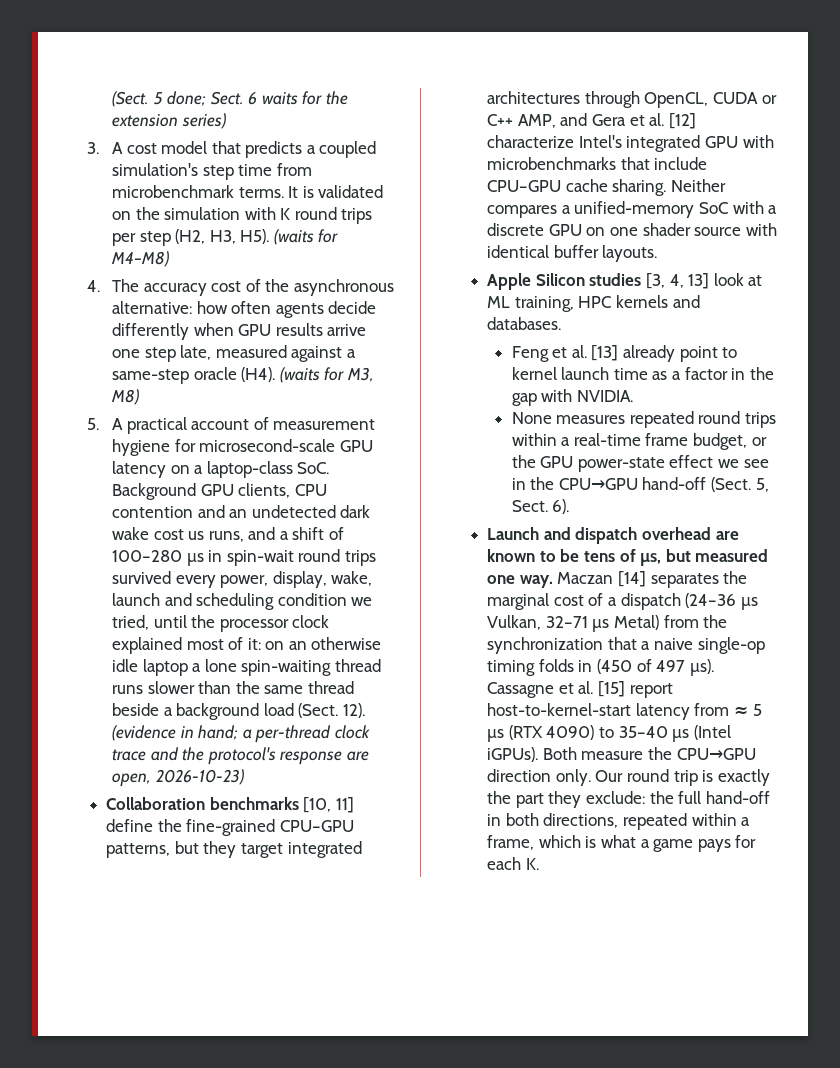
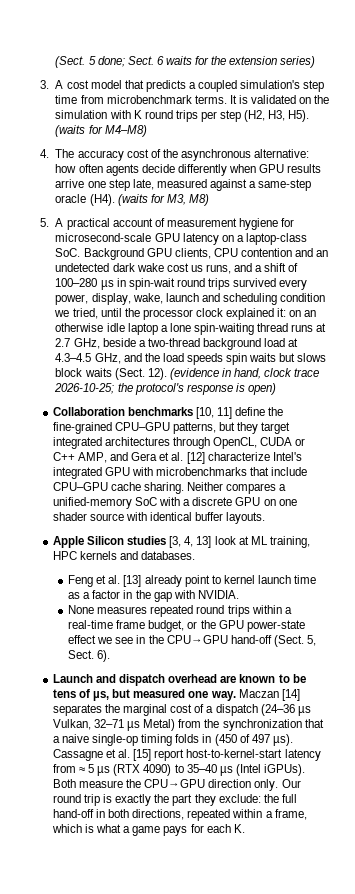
- 5. A practical account of measurement hygiene for microsecond-scale GPU latency on a laptop-class SoC. Background GPU clients, CPU contention and an undetected dark wake cost us runs, and a shift of 100–280 µs in spin-wait round trips survived every power, display, wake, launch and scheduling condition we tried, until the processor clock explained most of it:
+ 5. A practical account of measurement hygiene for microsecond-scale GPU latency on a laptop-class SoC. Background GPU clients, CPU contention and an undetected dark wake cost us runs, and a shift of 100–280 µs in spin-wait round trips survived every power, display, wake, launch and scheduling condition we tried, until the processor clock explained it:
- on an otherwise idle laptop a lone spin-waiting thread runs slower than the same thread beside a background load (Sect. 12).
+ on an otherwise idle laptop a lone spin-waiting thread runs at 2.7 GHz, beside a two-thread background load at 4.3–4.5 GHz, and the load speeds spin waits but slows block waits (Sect. 12).
- (evidence in hand; a per-thread clock trace and the protocol's response are open, 2026-10-23)
+ (evidence in hand, clock trace 2026-10-25; the protocol's response is open)

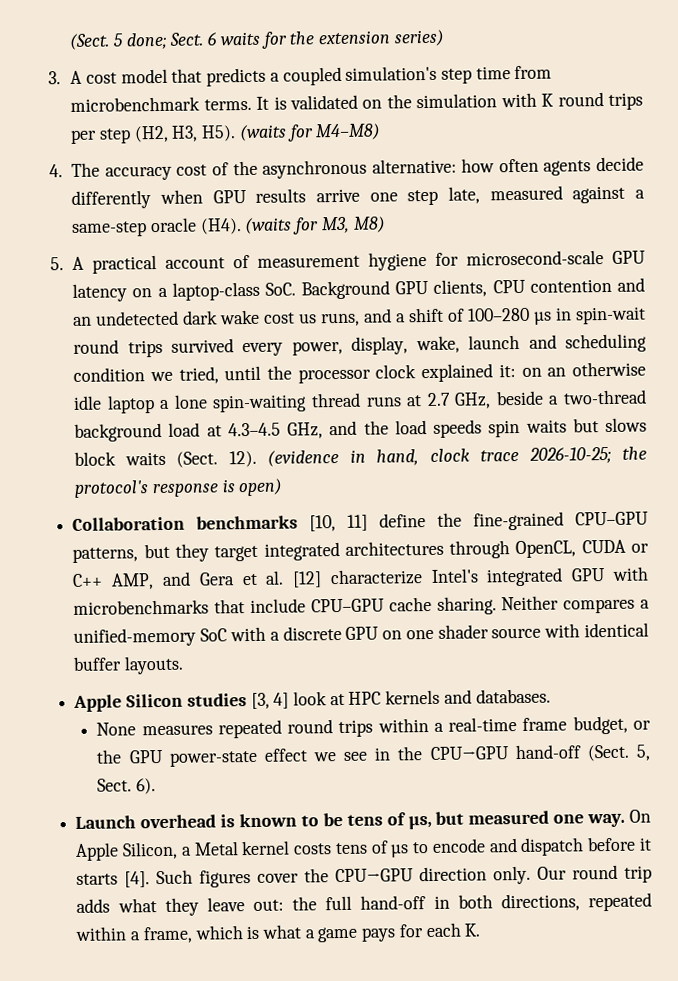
- Apple Silicon studies [3, 4, 13] look at ML training, HPC kernels and databases.
- Feng et al. [13] already point to kernel launch time as a factor in the gap with NVIDIA.
+ Apple Silicon studies [3, 4] look at HPC kernels and databases.
- Launch and dispatch overhead are known to be tens of µs, but measured one way.
+ Launch overhead is known to be tens of µs, but measured one way.
- Maczan [14] separates the marginal cost of a dispatch (24–36 µs Vulkan, 32–71 µs Metal) from the synchronization that a naive single-op timing folds in (450 of 497 µs). Cassagne et al. [15] report host-to-kernel-start latency from ≈ 5 µs (RTX 4090) to 35–40 µs (Intel iGPUs). Both measure the CPU→GPU direction only.
+ On Apple Silicon, a Metal kernel costs tens of µs to encode and dispatch before it starts [4]. Such figures cover the CPU→GPU direction only.
- Our round trip is exactly the part they exclude: the full hand-off in both directions, repeated within a frame, which is what a game pays for each K.
+ Our round trip adds what they leave out: the full hand-off in both directions, repeated within a frame, which is what a game pays for each K.

